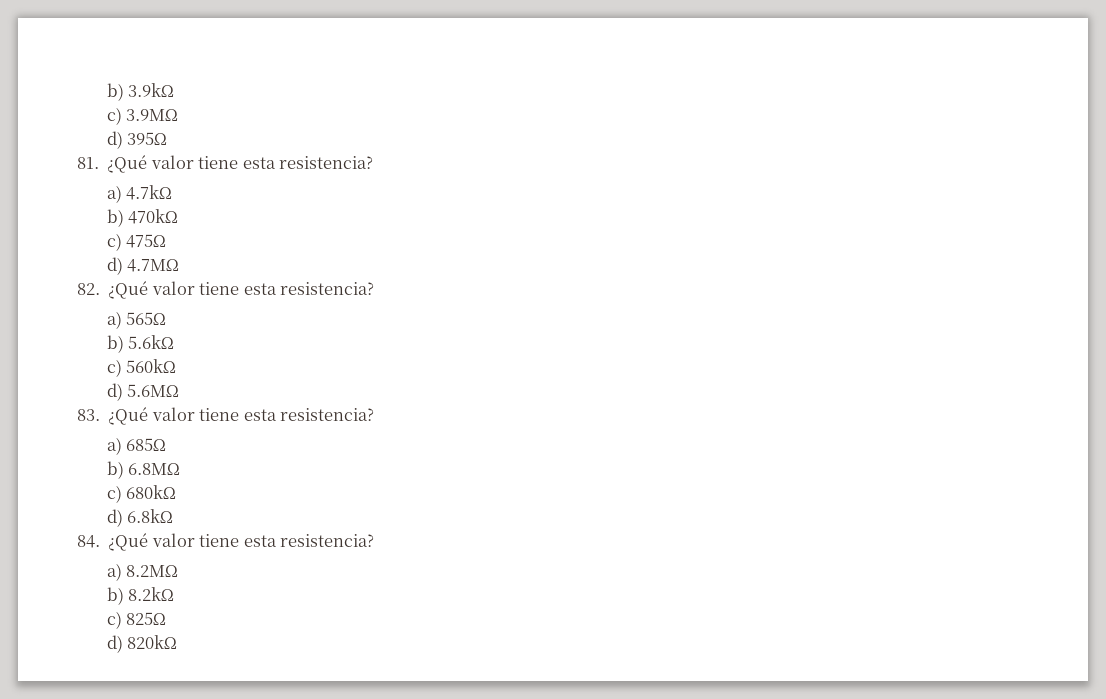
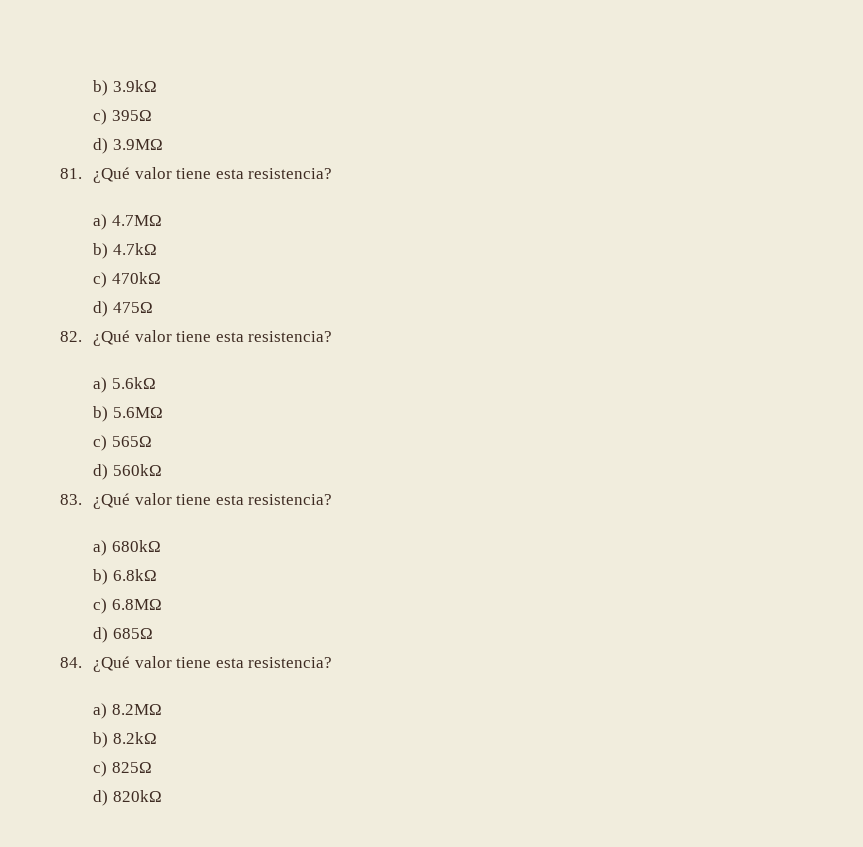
- c) 3.9MΩ
- d) 395Ω
+ c) 395Ω
+ d) 3.9MΩ
- a) 4.7kΩ
+ a) 4.7MΩ
+ b) 4.7kΩ
- b) 470kΩ
+ c) 470kΩ
- c) 475Ω
+ d) 475Ω
- d) 4.7MΩ
- a) 565Ω
- b) 5.6kΩ
- c) 560kΩ
+ a) 5.6kΩ
+ b) 5.6MΩ
+ c) 565Ω
+ d) 560kΩ
- d) 5.6MΩ
- a) 685Ω
- b) 6.8MΩ
+ a) 680kΩ
+ b) 6.8kΩ
+ c) 6.8MΩ
- c) 680kΩ
- d) 6.8kΩ
+ d) 685Ω

